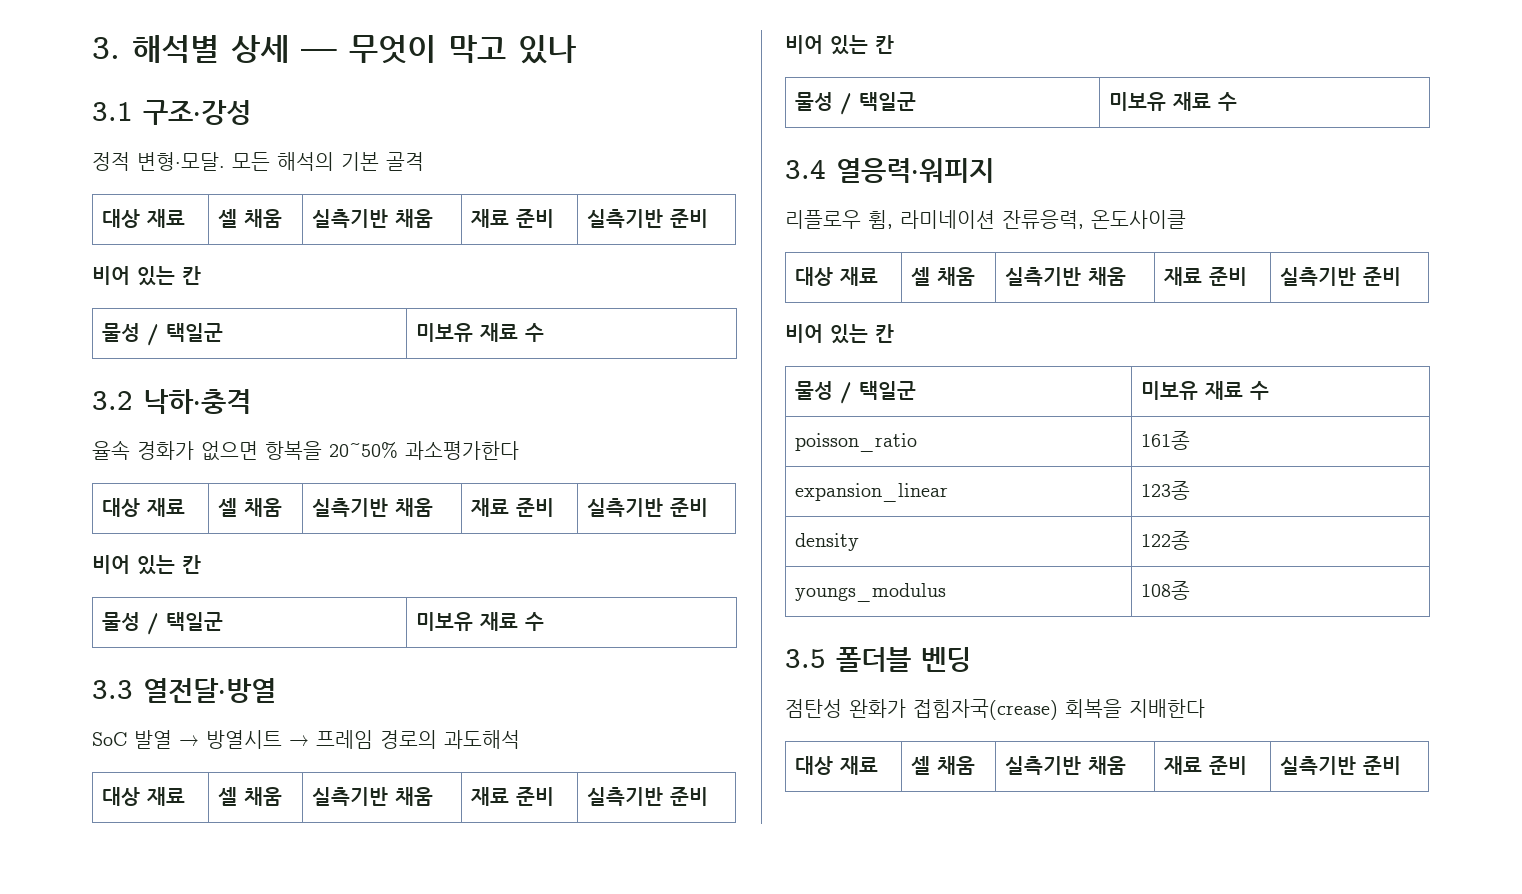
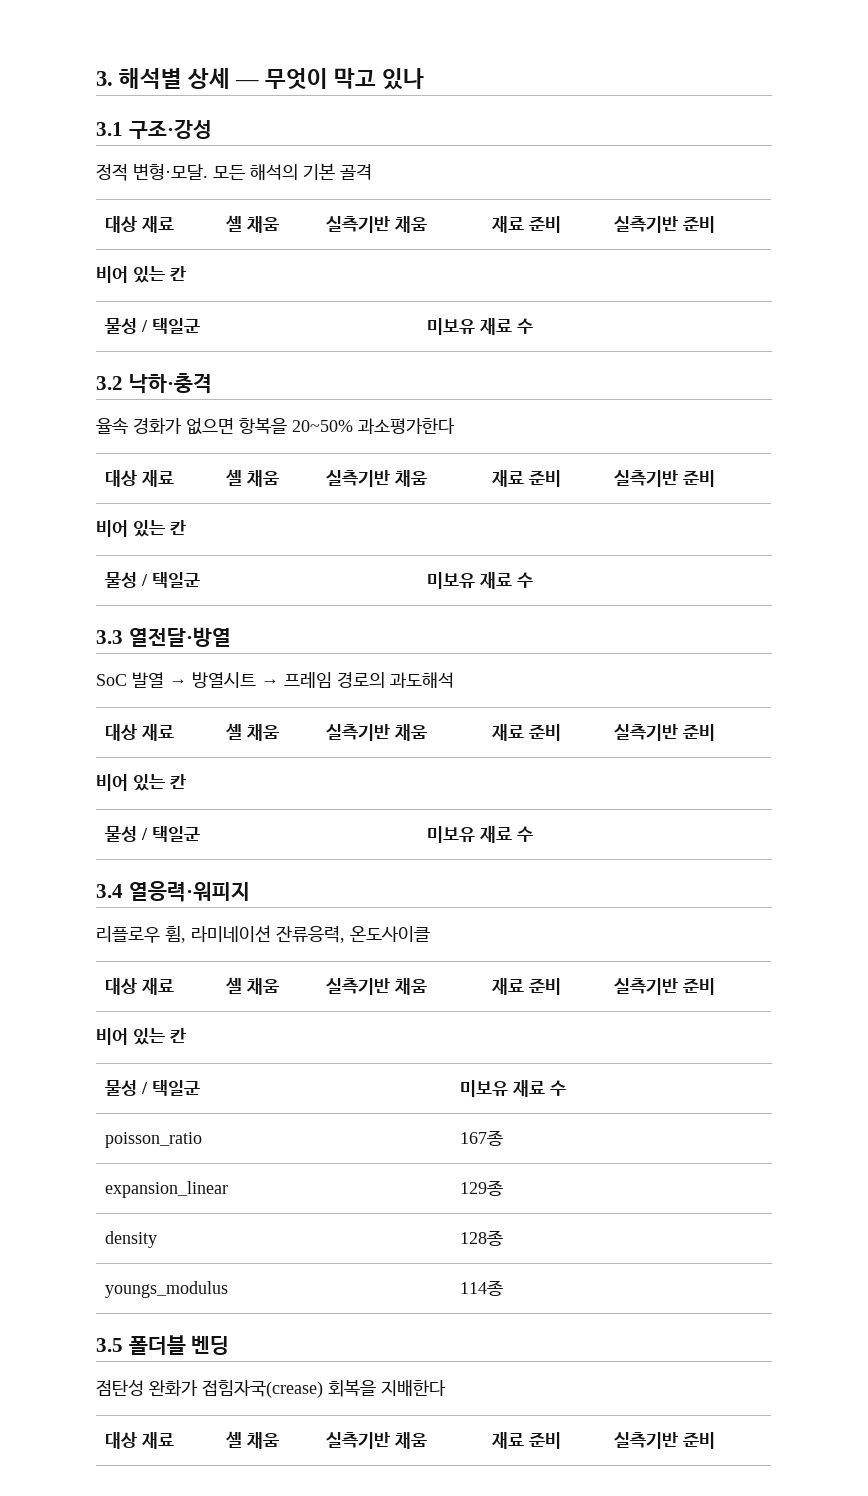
- poisson_ratio | 161종
+ poisson_ratio | 167종
- expansion_linear | 123종
+ expansion_linear | 129종
- density | 122종
+ density | 128종
- youngs_modulus | 108종
+ youngs_modulus | 114종

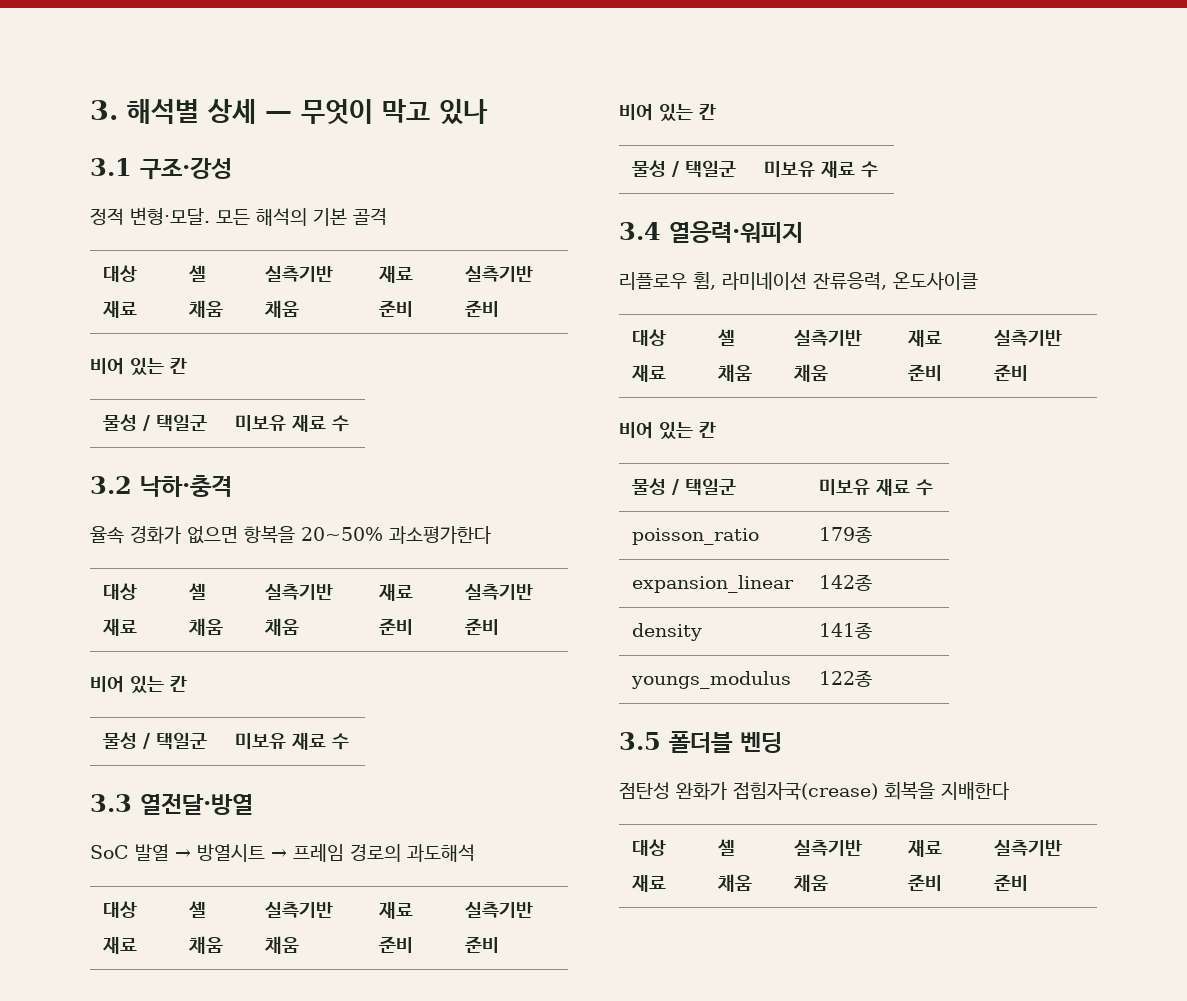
- poisson_ratio | 167종
+ poisson_ratio | 179종
- expansion_linear | 129종
+ expansion_linear | 142종
- density | 128종
+ density | 141종
- youngs_modulus | 114종
+ youngs_modulus | 122종

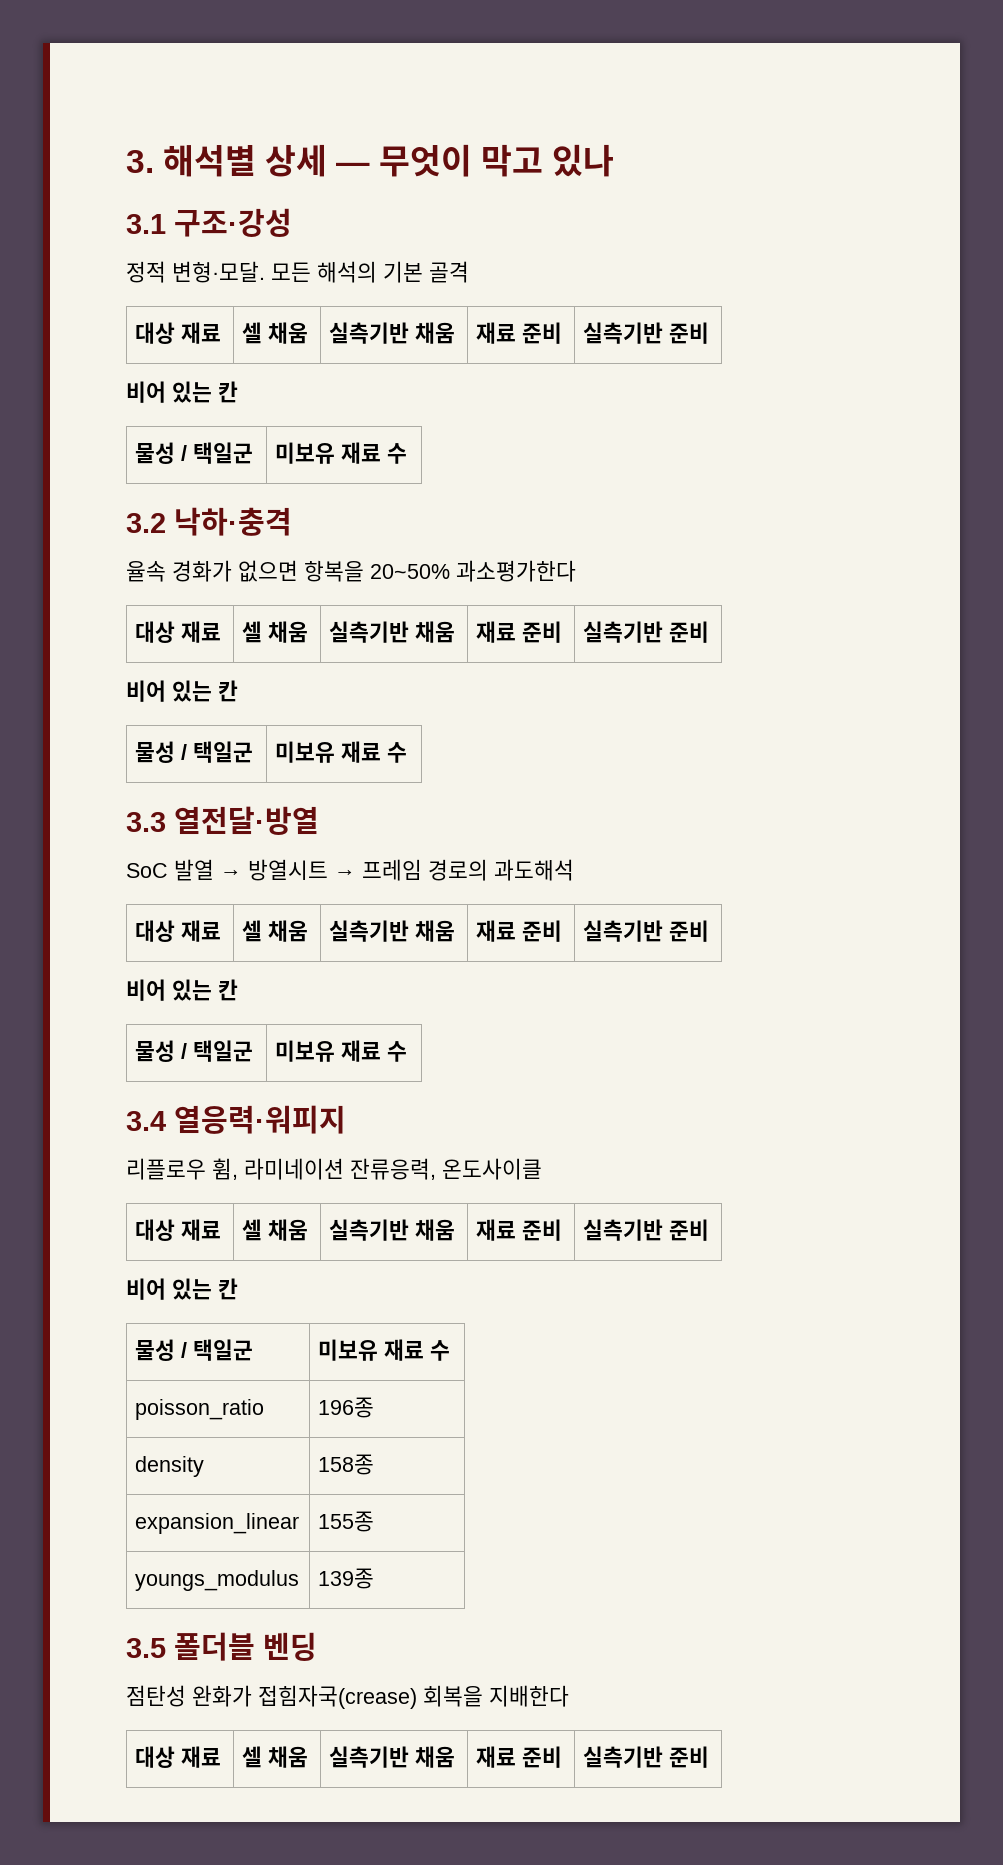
- poisson_ratio | 179종
- expansion_linear | 142종
- density | 141종
+ poisson_ratio | 196종
+ density | 158종
+ expansion_linear | 155종
- youngs_modulus | 122종
+ youngs_modulus | 139종

